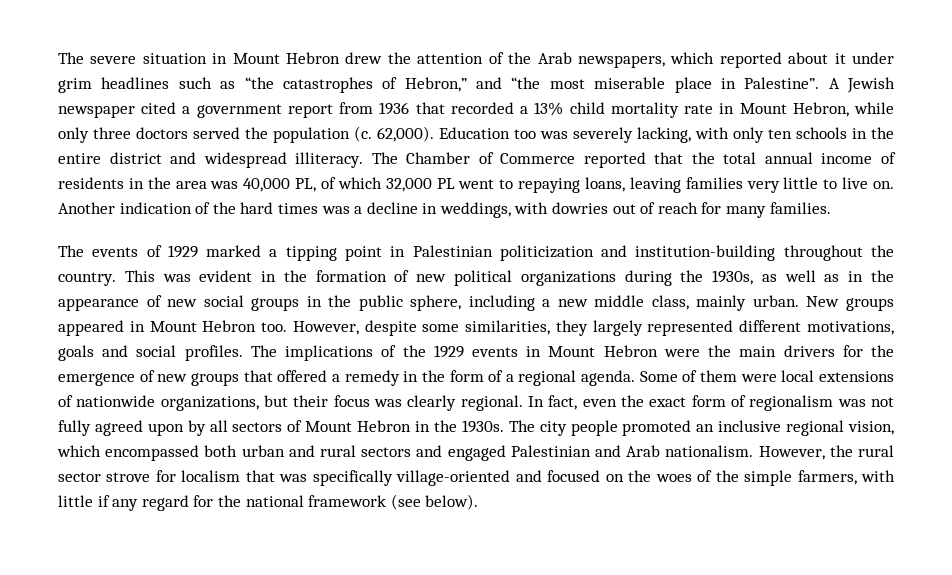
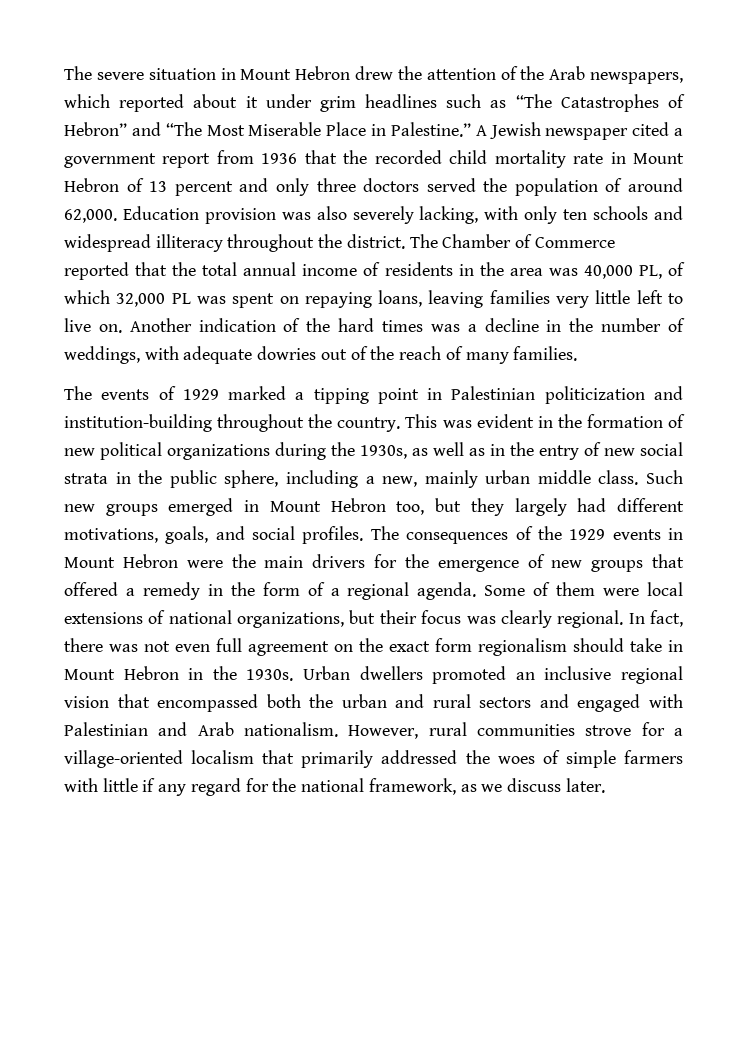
- The severe situation in Mount Hebron drew the attention of the Arab newspapers, which reported about it under grim headlines such as “the catastrophes of Hebron,” and “the most miserable place in Palestine”.
+ The severe situation in Mount Hebron drew the attention of the Arab newspapers, which reported about it under grim headlines such as “The Catastrophes of Hebron” and “The Most Miserable Place in Palestine.”
- A Jewish newspaper cited a government report from 1936 that recorded a 13% child mortality rate in Mount Hebron, while only three doctors served the population (c. 62,000). Education too was severely lacking, with only ten schools in the entire district and widespread illiteracy.
+ A Jewish newspaper cited a government report from 1936 that the recorded child mortality rate in Mount Hebron of 13 percent and only three doctors served the population of around 62,000. Education provision was also severely lacking, with only ten schools and widespread illiteracy throughout the district.
- The Chamber of Commerce reported that the total annual income of residents in the area was 40,000 PL, of which 32,000 PL went to repaying loans, leaving families very little to live on.
+ The Chamber of Commerce reported that the total annual income of residents in the area was 40,000 PL, of which 32,000 PL was spent on repaying loans, leaving families very little left to live on.
- Another indication of the hard times was a decline in weddings, with dowries out of reach for many families.
+ Another indication of the hard times was a decline in the number of weddings, with adequate dowries out of the reach of many families.
- This was evident in the formation of new political organizations during the 1930s, as well as in the appearance of new social groups in the public sphere, including a new middle class, mainly urban. New groups appeared in Mount Hebron too. However, despite some similarities, they largely represented different motivations, goals and social profiles.
+ This was evident in the formation of new political organizations during the 1930s, as well as in the entry of new social strata in the public sphere, including a new, mainly urban middle class. Such new groups emerged in Mount Hebron too, but they largely had different motivations, goals, and social profiles.
- The implications of the 1929 events in Mount Hebron were the main drivers for the emergence of new groups that offered a remedy in the form of a regional agenda.
+ The consequences of the 1929 events in Mount Hebron were the main drivers for the emergence of new groups that offered a remedy in the form of a regional agenda.
- Some of them were local extensions of nationwide organizations, but their focus was clearly regional.
+ Some of them were local extensions of national organizations, but their focus was clearly regional.
- In fact, even the exact form of regionalism was not fully agreed upon by all sectors of Mount Hebron in the 1930s.
+ In fact, there was not even full agreement on the exact form regionalism should take in Mount Hebron in the 1930s.
- The city people promoted an inclusive regional vision, which encompassed both urban and rural sectors and engaged Palestinian and Arab nationalism.
+ Urban dwellers promoted an inclusive regional vision that encompassed both the urban and rural sectors and engaged with Palestinian and Arab nationalism.
- However, the rural sector strove for localism that was specifically village-oriented and focused on the woes of the simple farmers, with little if any regard for the national framework (see below).
+ However, rural communities strove for a village-oriented localism that primarily addressed the woes of simple farmers with little if any regard for the national framework, as we discuss later.

